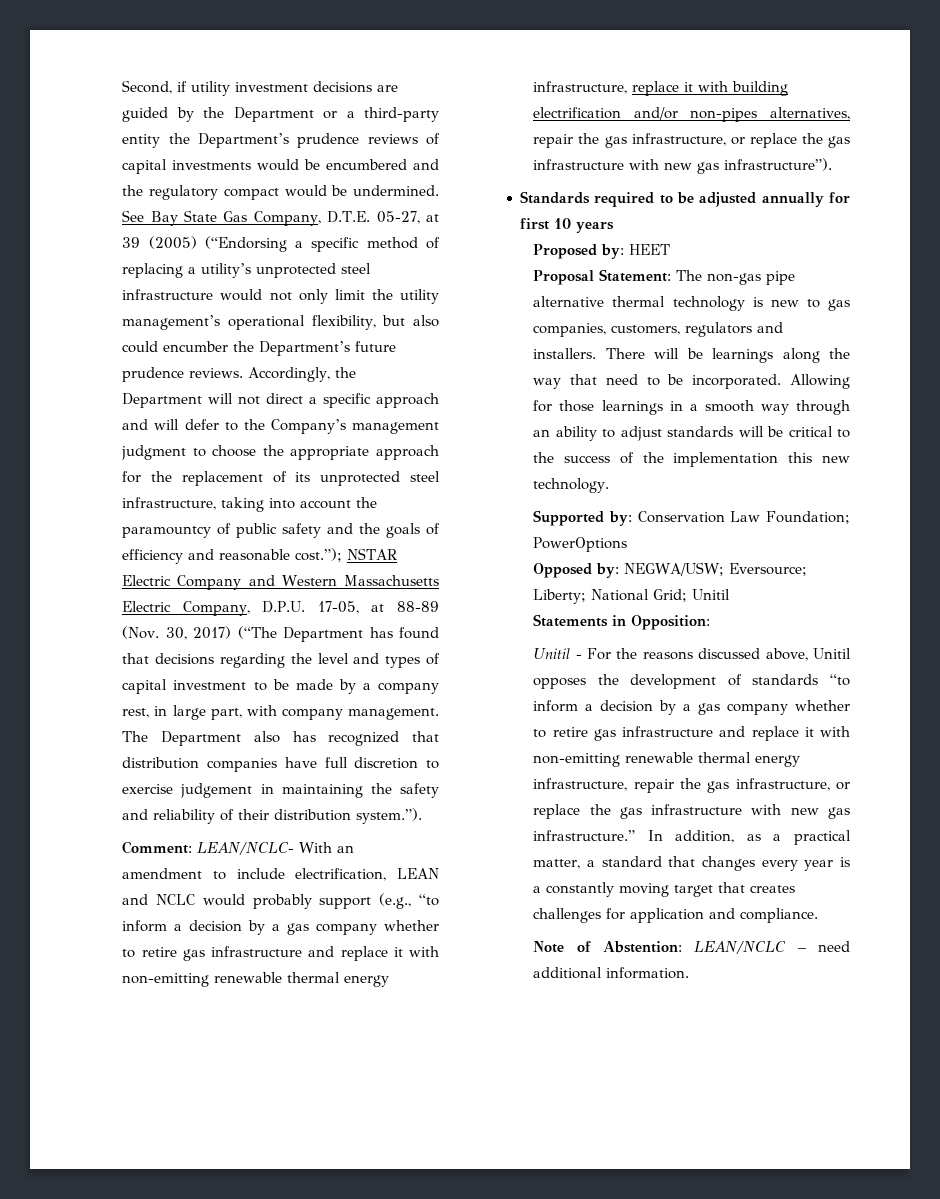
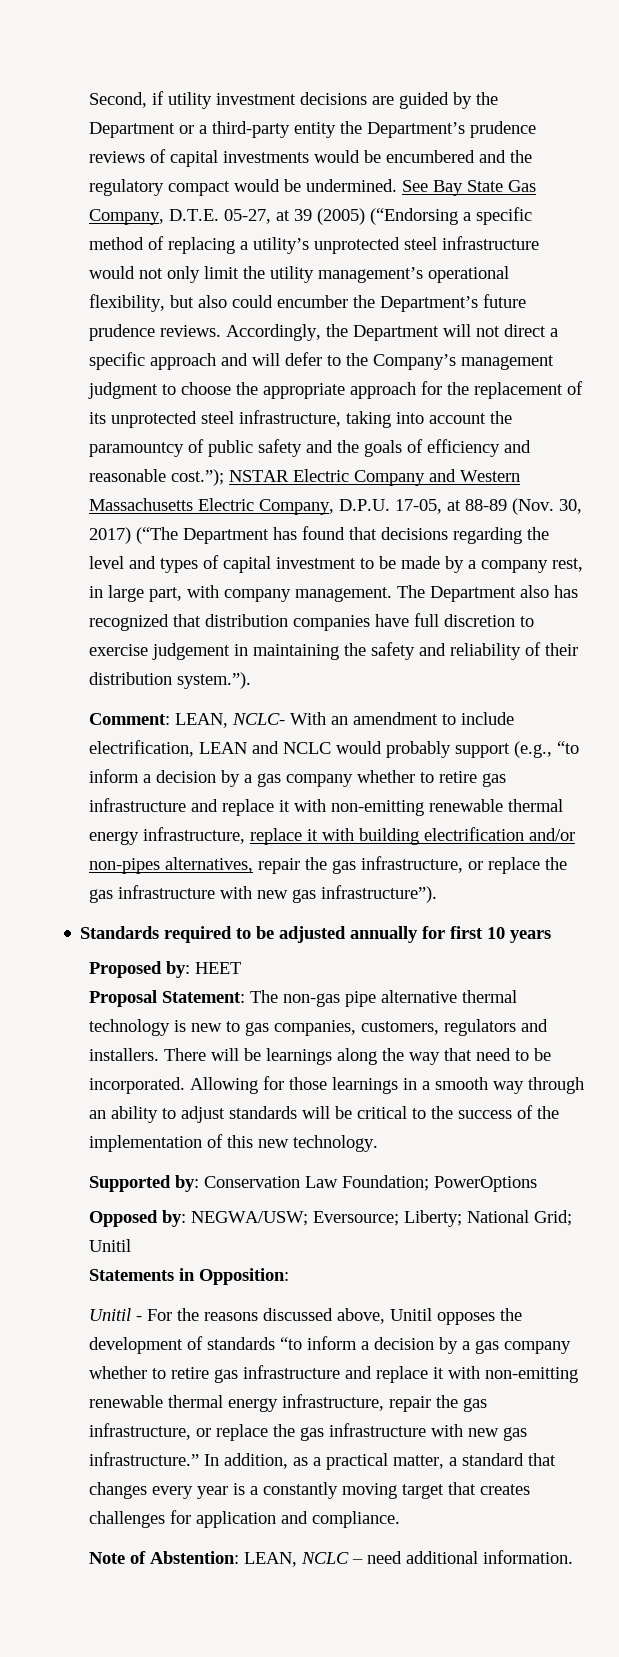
- Comment: LEAN/NCLC- With an amendment to include electrification, LEAN and NCLC would probably support (e.g., “to inform a decision by a gas company whether to retire gas infrastructure and replace it with non-emitting renewable thermal energy infrastructure, replace it with building electrification and/or non-pipes alternatives, repair the gas infrastructure, or replace the gas infrastructure with new gas infrastructure”).
+ Comment: LEAN, NCLC- With an amendment to include electrification, LEAN and NCLC would probably support (e.g., “to inform a decision by a gas company whether to retire gas infrastructure and replace it with non-emitting renewable thermal energy infrastructure, replace it with building electrification and/or non-pipes alternatives, repair the gas infrastructure, or replace the gas infrastructure with new gas infrastructure”).
- Allowing for those learnings in a smooth way through an ability to adjust standards will be critical to the success of the implementation this new technology.
+ Allowing for those learnings in a smooth way through an ability to adjust standards will be critical to the success of the implementation of this new technology.
- Note of Abstention: LEAN/NCLC – need additional information.
+ Note of Abstention: LEAN, NCLC – need additional information.

